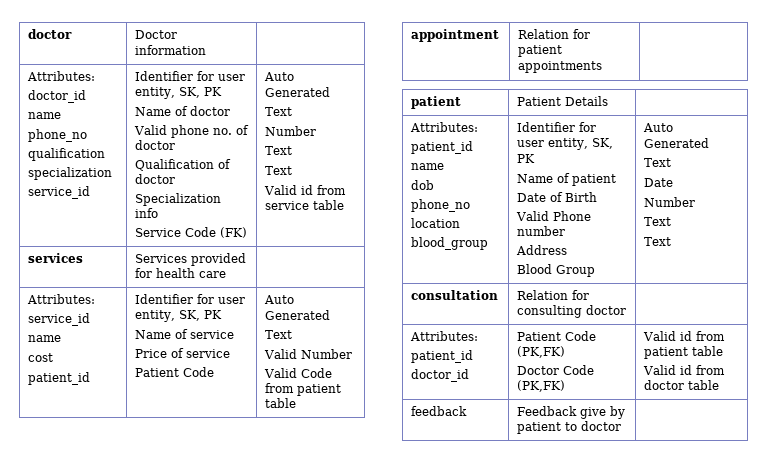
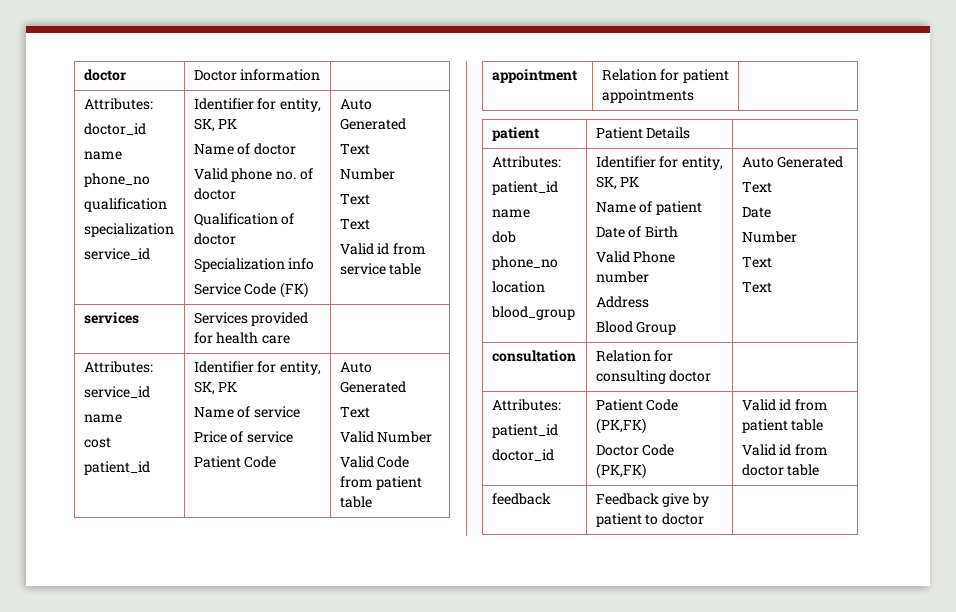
  doctor | Doctor information |
  Attributes:
  doctor_id
  name
  phone_no
  qualification
  specialization
- service_id | Identifier for user entity, SK, PK
+ service_id | Identifier for entity, SK, PK
  services | Services provided for health care |
  Attributes:
  service_id
  name
  cost
- patient_id | Identifier for user entity, SK, PK
+ patient_id | Identifier for entity, SK, PK
  patient | Patient Details |
  Attributes:
  patient_id
  name
  dob
  phone_no
  location
- blood_group | Identifier for user entity, SK, PK
+ blood_group | Identifier for entity, SK, PK

